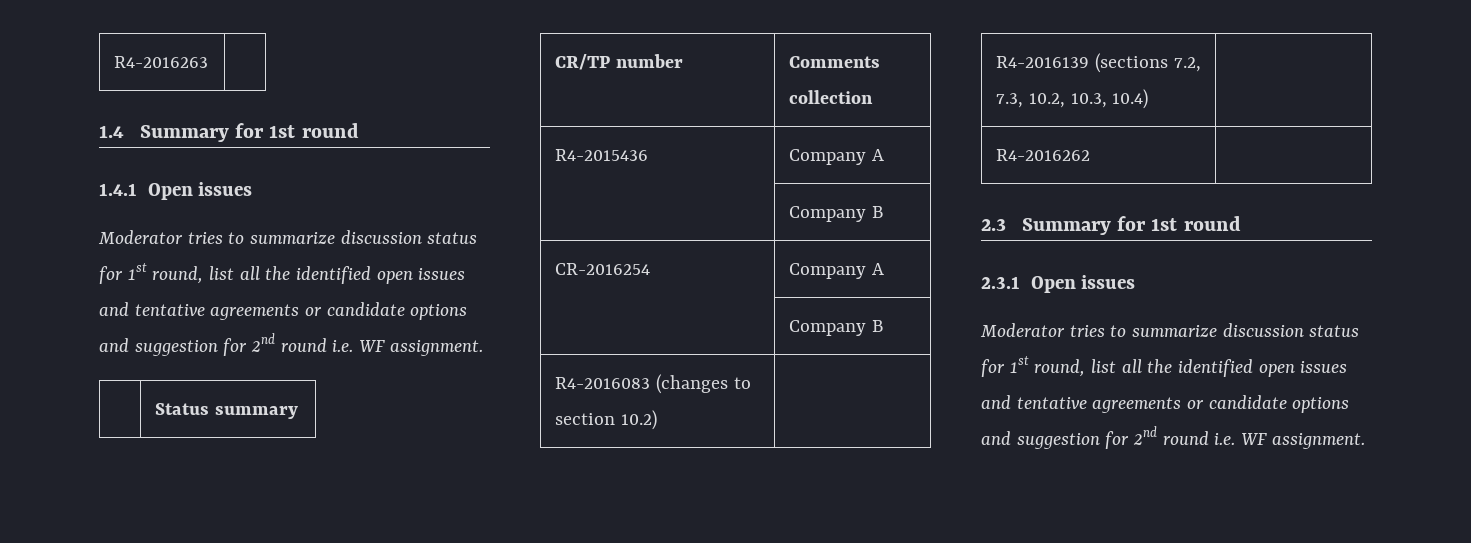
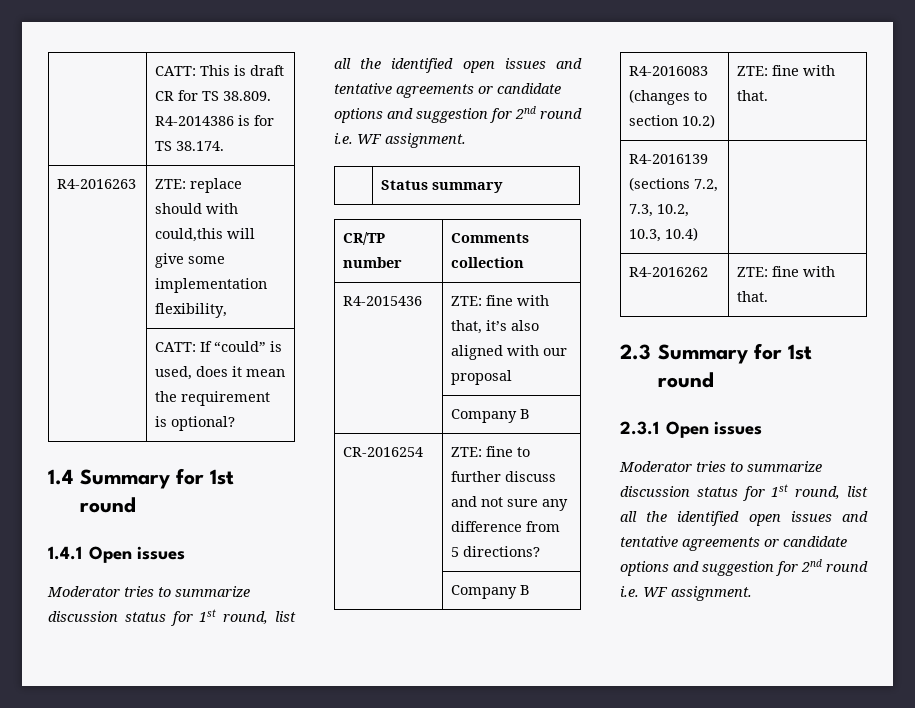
- R4-2016263 |
+ | CATT: This is draft CR for TS 38.809. R4-2014386 is for TS 38.174.
+ R4-2016263 | ZTE: replace should with could,this will give some implementation flexibility,
+ | CATT: If “could” is used, does it mean the requirement is optional?
- R4-2015436 | Company A
+ R4-2015436 | ZTE: fine with that, it’s also aligned with our proposal
  | Company B
- CR-2016254 | Company A
+ CR-2016254 | ZTE: fine to further discuss and not sure any difference from 5 directions?
- R4-2016083 (changes to section 10.2) |
+ R4-2016083 (changes to section 10.2) | ZTE: fine with that.
- R4-2016262 |
+ R4-2016262 | ZTE: fine with that.

